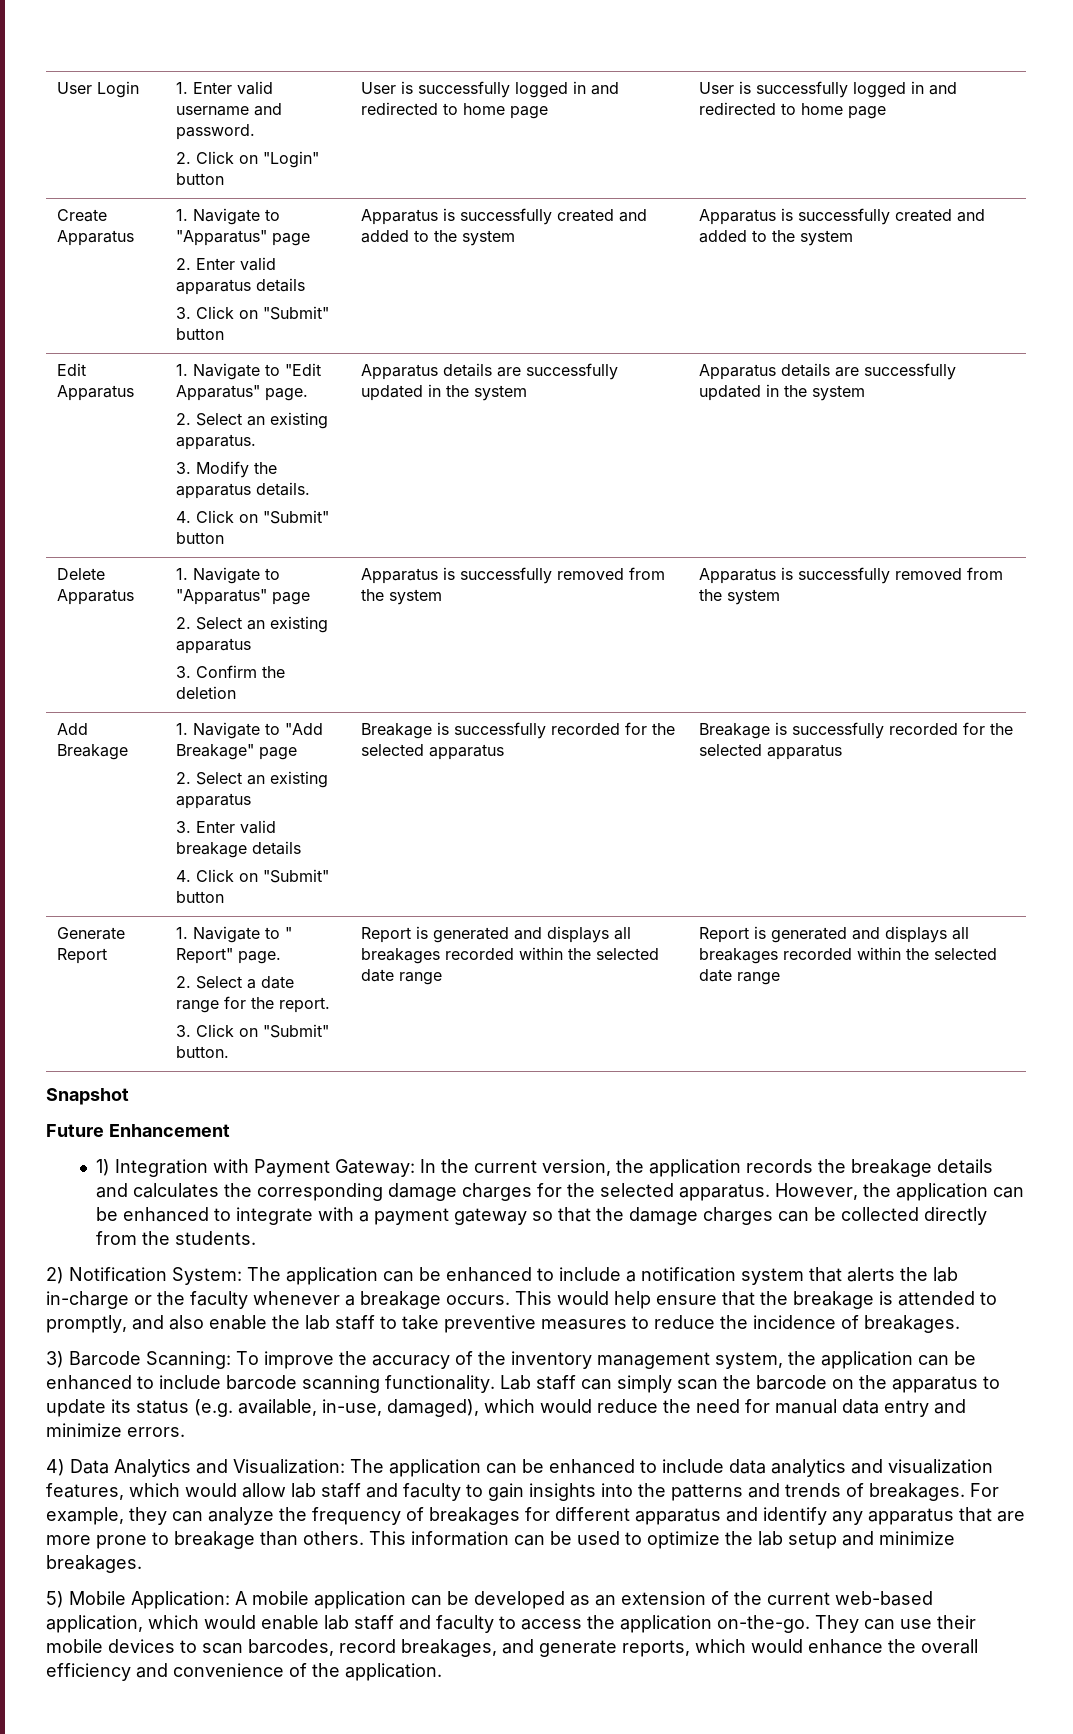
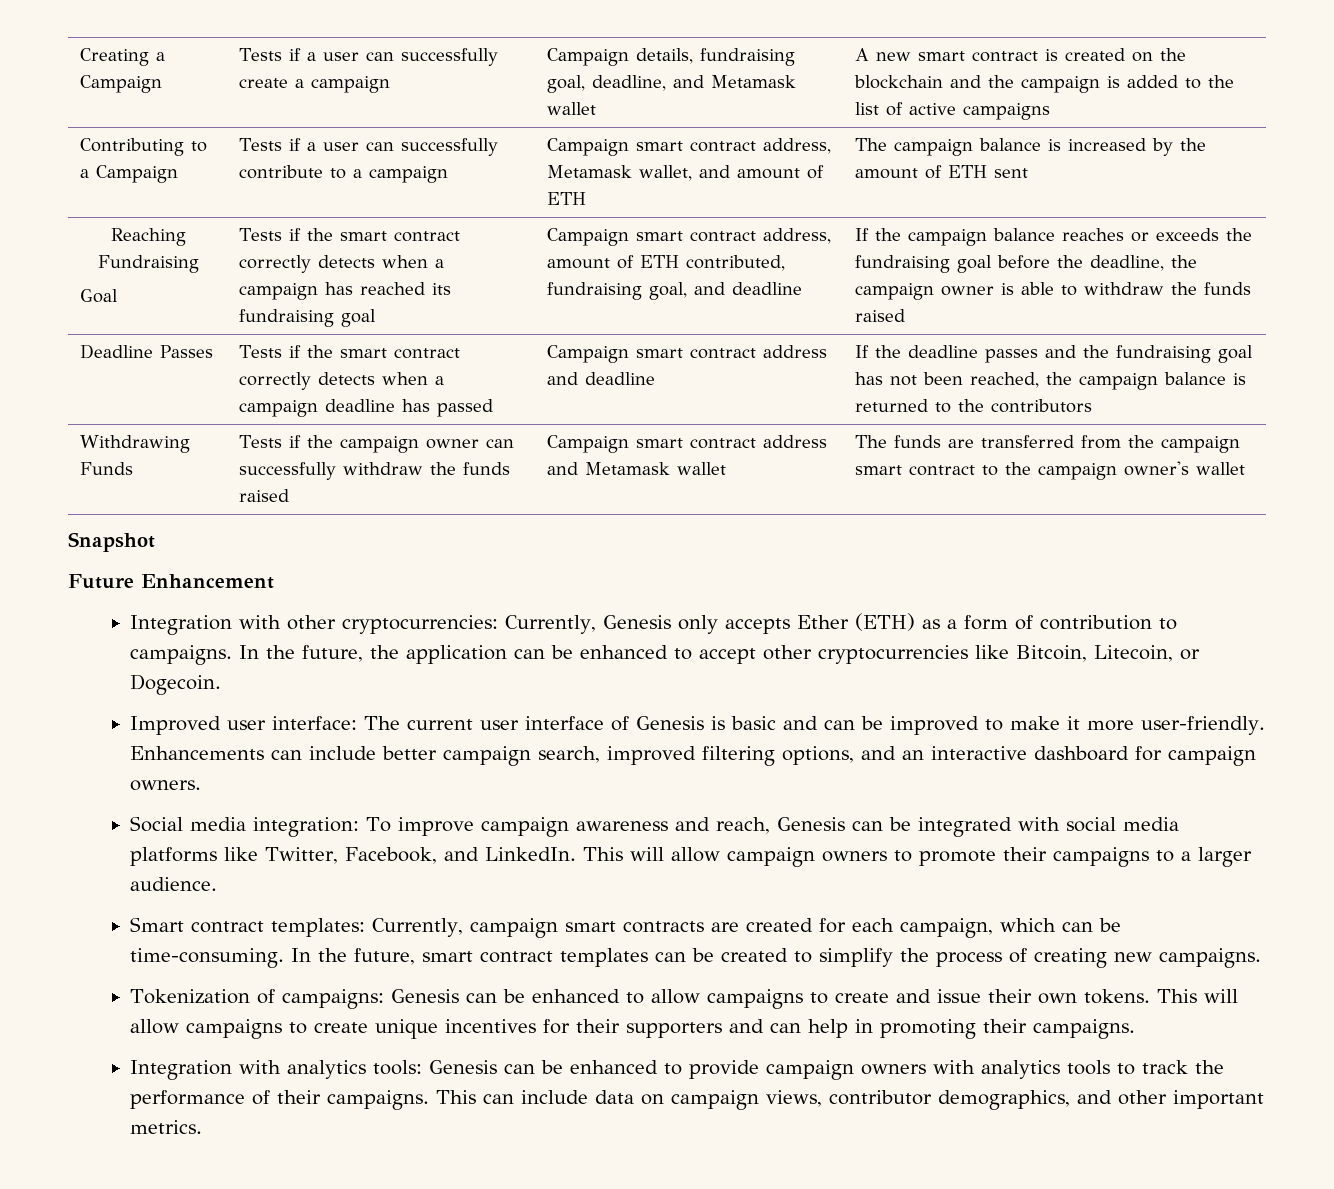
- User Login | 1. Enter valid username and password.
- 2. Click on "Login" button | User is successfully logged in and redirected to home page | User is successfully logged in and redirected to home page
- Create Apparatus | 1. Navigate to "Apparatus" page
- 2. Enter valid apparatus details
- 3. Click on "Submit" button | Apparatus is successfully created and added to the system | Apparatus is successfully created and added to the system
- Edit Apparatus | 1. Navigate to "Edit Apparatus" page.
- 2. Select an existing apparatus.
- 3. Modify the apparatus details.
- 4. Click on "Submit" button | Apparatus details are successfully updated in the system | Apparatus details are successfully updated in the system
- Delete Apparatus | 1. Navigate to "Apparatus" page
- 2. Select an existing apparatus
- 3. Confirm the deletion | Apparatus is successfully removed from the system | Apparatus is successfully removed from the system
- Add Breakage | 1. Navigate to "Add Breakage" page
- 2. Select an existing apparatus
- 3. Enter valid breakage details
- 4. Click on "Submit" button | Breakage is successfully recorded for the selected apparatus | Breakage is successfully recorded for the selected apparatus
- Generate Report | 1. Navigate to " Report" page.
- 2. Select a date range for the report.
- 3. Click on "Submit" button. | Report is generated and displays all breakages recorded within the selected date range | Report is generated and displays all breakages recorded within the selected date range
+ Creating a Campaign | Tests if a user can successfully create a campaign | Campaign details, fundraising goal, deadline, and Metamask wallet | A new smart contract is created on the blockchain and the campaign is added to the list of active campaigns
+ Contributing to a Campaign | Tests if a user can successfully contribute to a campaign | Campaign smart contract address, Metamask wallet, and amount of ETH | The campaign balance is increased by the amount of ETH sent
+ Reaching Fundraising
+ Goal | Tests if the smart contract correctly detects when a campaign has reached its fundraising goal | Campaign smart contract address, amount of ETH contributed, fundraising goal, and deadline | If the campaign balance reaches or exceeds the fundraising goal before the deadline, the campaign owner is able to withdraw the funds raised
+ Deadline Passes | Tests if the smart contract correctly detects when a campaign deadline has passed | Campaign smart contract address and deadline | If the deadline passes and the fundraising goal has not been reached, the campaign balance is returned to the contributors
+ Withdrawing Funds | Tests if the campaign owner can successfully withdraw the funds raised | Campaign smart contract address and Metamask wallet | The funds are transferred from the campaign smart contract to the campaign owner's wallet
- 1) Integration with Payment Gateway: In the current version, the application records the breakage details and calculates the corresponding damage charges for the selected apparatus. However, the application can be enhanced to integrate with a payment gateway so that the damage charges can be collected directly from the students.
- 2) Notification System: The application can be enhanced to include a notification system that alerts the lab in-charge or the faculty whenever a breakage occurs. This would help ensure that the breakage is attended to promptly, and also enable the lab staff to take preventive measures to reduce the incidence of breakages.
- 3) Barcode Scanning: To improve the accuracy of the inventory management system, the application can be enhanced to include barcode scanning functionality. Lab staff can simply scan the barcode on the apparatus to update its status (e.g. available, in-use, damaged), which would reduce the need for manual data entry and minimize errors.
- 4) Data Analytics and Visualization: The application can be enhanced to include data analytics and visualization features, which would allow lab staff and faculty to gain insights into the patterns and trends of breakages. For example, they can analyze the frequency of breakages for different apparatus and identify any apparatus that are more prone to breakage than others. This information can be used to optimize the lab setup and minimize breakages.
- 5) Mobile Application: A mobile application can be developed as an extension of the current web-based application, which would enable lab staff and faculty to access the application on-the-go. They can use their mobile devices to scan barcodes, record breakages, and generate reports, which would enhance the overall efficiency and convenience of the application.
+ Integration with other cryptocurrencies: Currently, Genesis only accepts Ether (ETH) as a form of contribution to campaigns. In the future, the application can be enhanced to accept other cryptocurrencies like Bitcoin, Litecoin, or Dogecoin.
+ Improved user interface: The current user interface of Genesis is basic and can be improved to make it more user-friendly. Enhancements can include better campaign search, improved filtering options, and an interactive dashboard for campaign owners.
+ Social media integration: To improve campaign awareness and reach, Genesis can be integrated with social media platforms like Twitter, Facebook, and LinkedIn. This will allow campaign owners to promote their campaigns to a larger audience.
+ Smart contract templates: Currently, campaign smart contracts are created for each campaign, which can be time-consuming. In the future, smart contract templates can be created to simplify the process of creating new campaigns.
+ Tokenization of campaigns: Genesis can be enhanced to allow campaigns to create and issue their own tokens. This will allow campaigns to create unique incentives for their supporters and can help in promoting their campaigns.
+ Integration with analytics tools: Genesis can be enhanced to provide campaign owners with analytics tools to track the performance of their campaigns. This can include data on campaign views, contributor demographics, and other important metrics.

